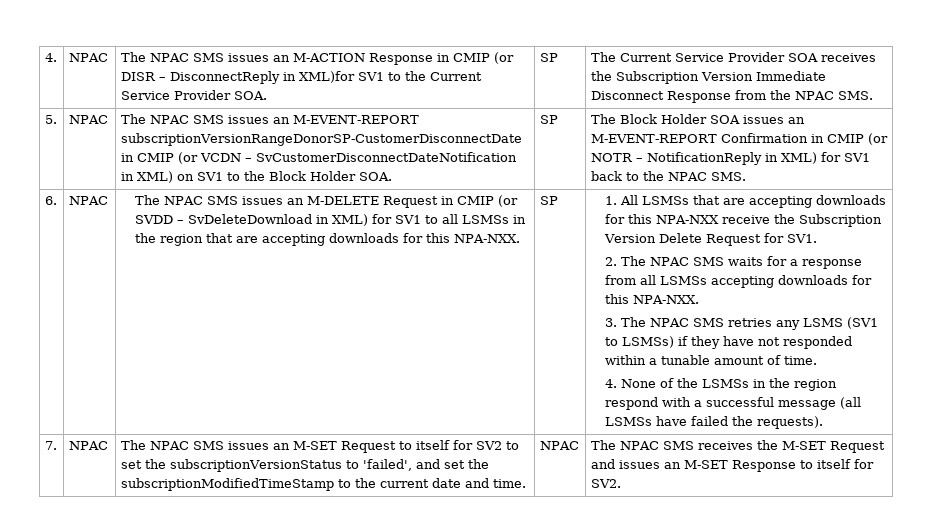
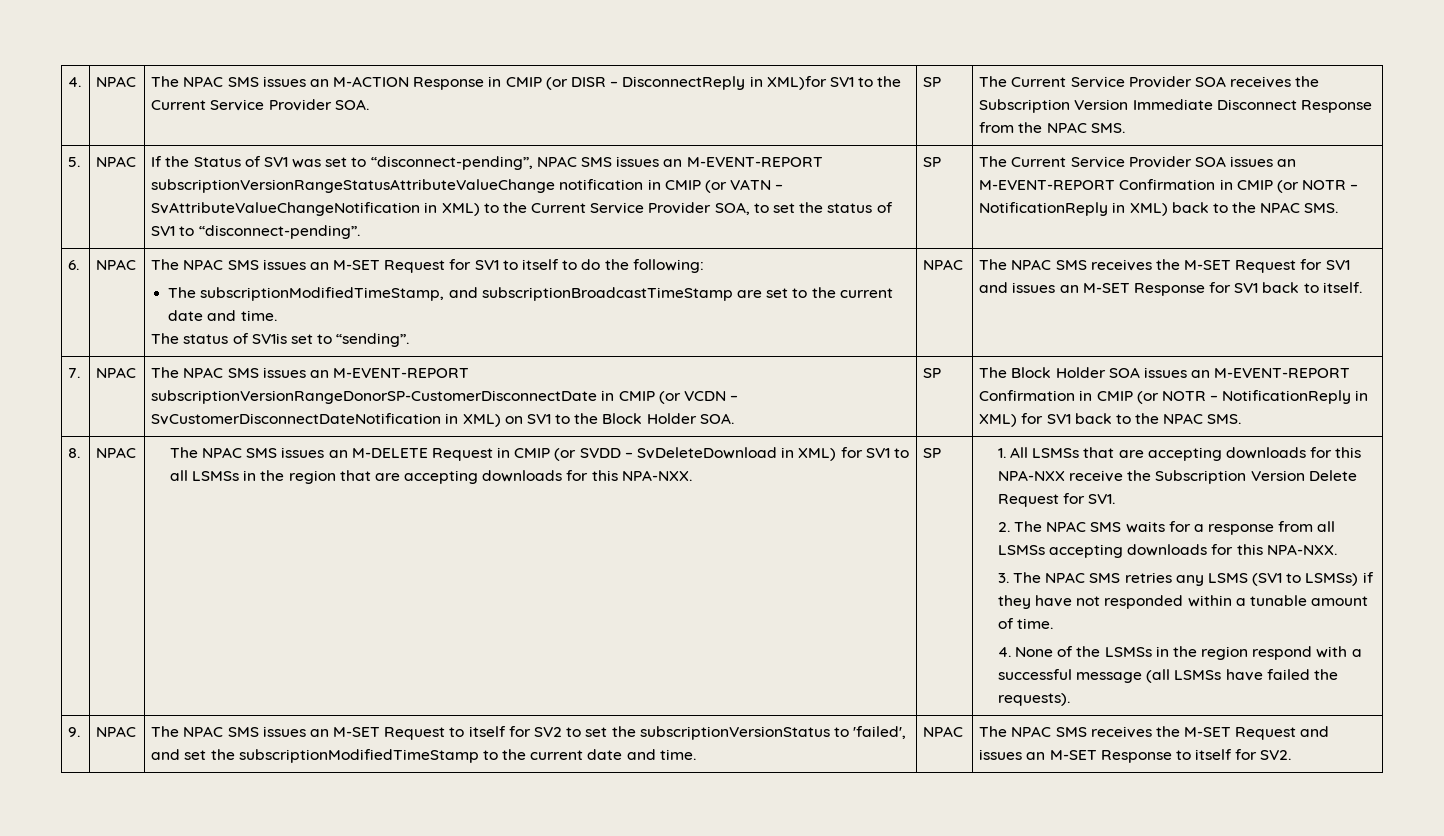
+ If the Status of SV1 was set to “disconnect-pending”, NPAC SMS issues an M-EVENT-REPORT subscriptionVersionRangeStatusAttributeValueChange notification in CMIP (or VATN – SvAttributeValueChangeNotification in XML) to the Current Service Provider SOA, to set the status of SV1 to “disconnect-pending”. | SP | The Current Service Provider SOA issues an M-EVENT-REPORT Confirmation in CMIP (or NOTR – NotificationReply in XML) back to the NPAC SMS.
+ 6. | NPAC | The NPAC SMS issues an M-SET Request for SV1 to itself to do the following:
+ The subscriptionModifiedTimeStamp, and subscriptionBroadcastTimeStamp are set to the current date and time.
+ The status of SV1is set to “sending”. | NPAC | The NPAC SMS receives the M-SET Request for SV1 and issues an M-SET Response for SV1 back to itself.
+ 7. | NPAC
- 6.
+ 8.
- 7.
+ 9.

